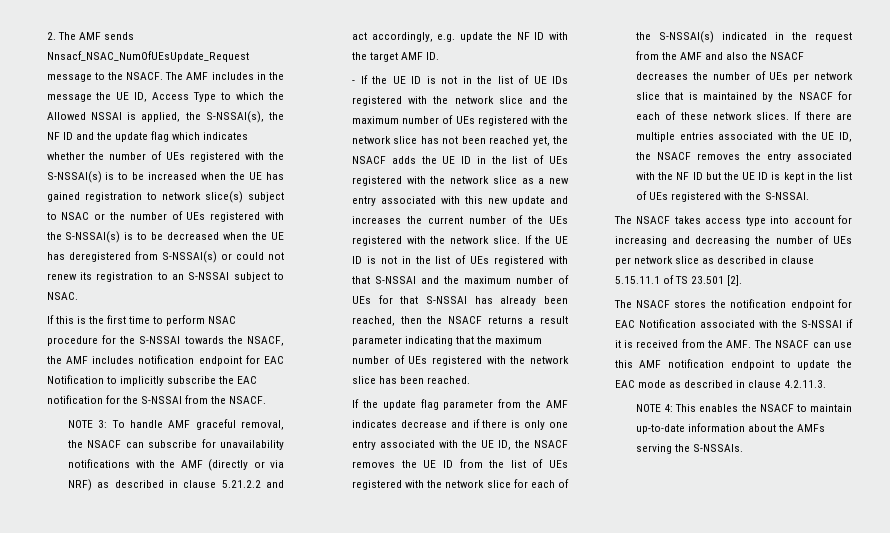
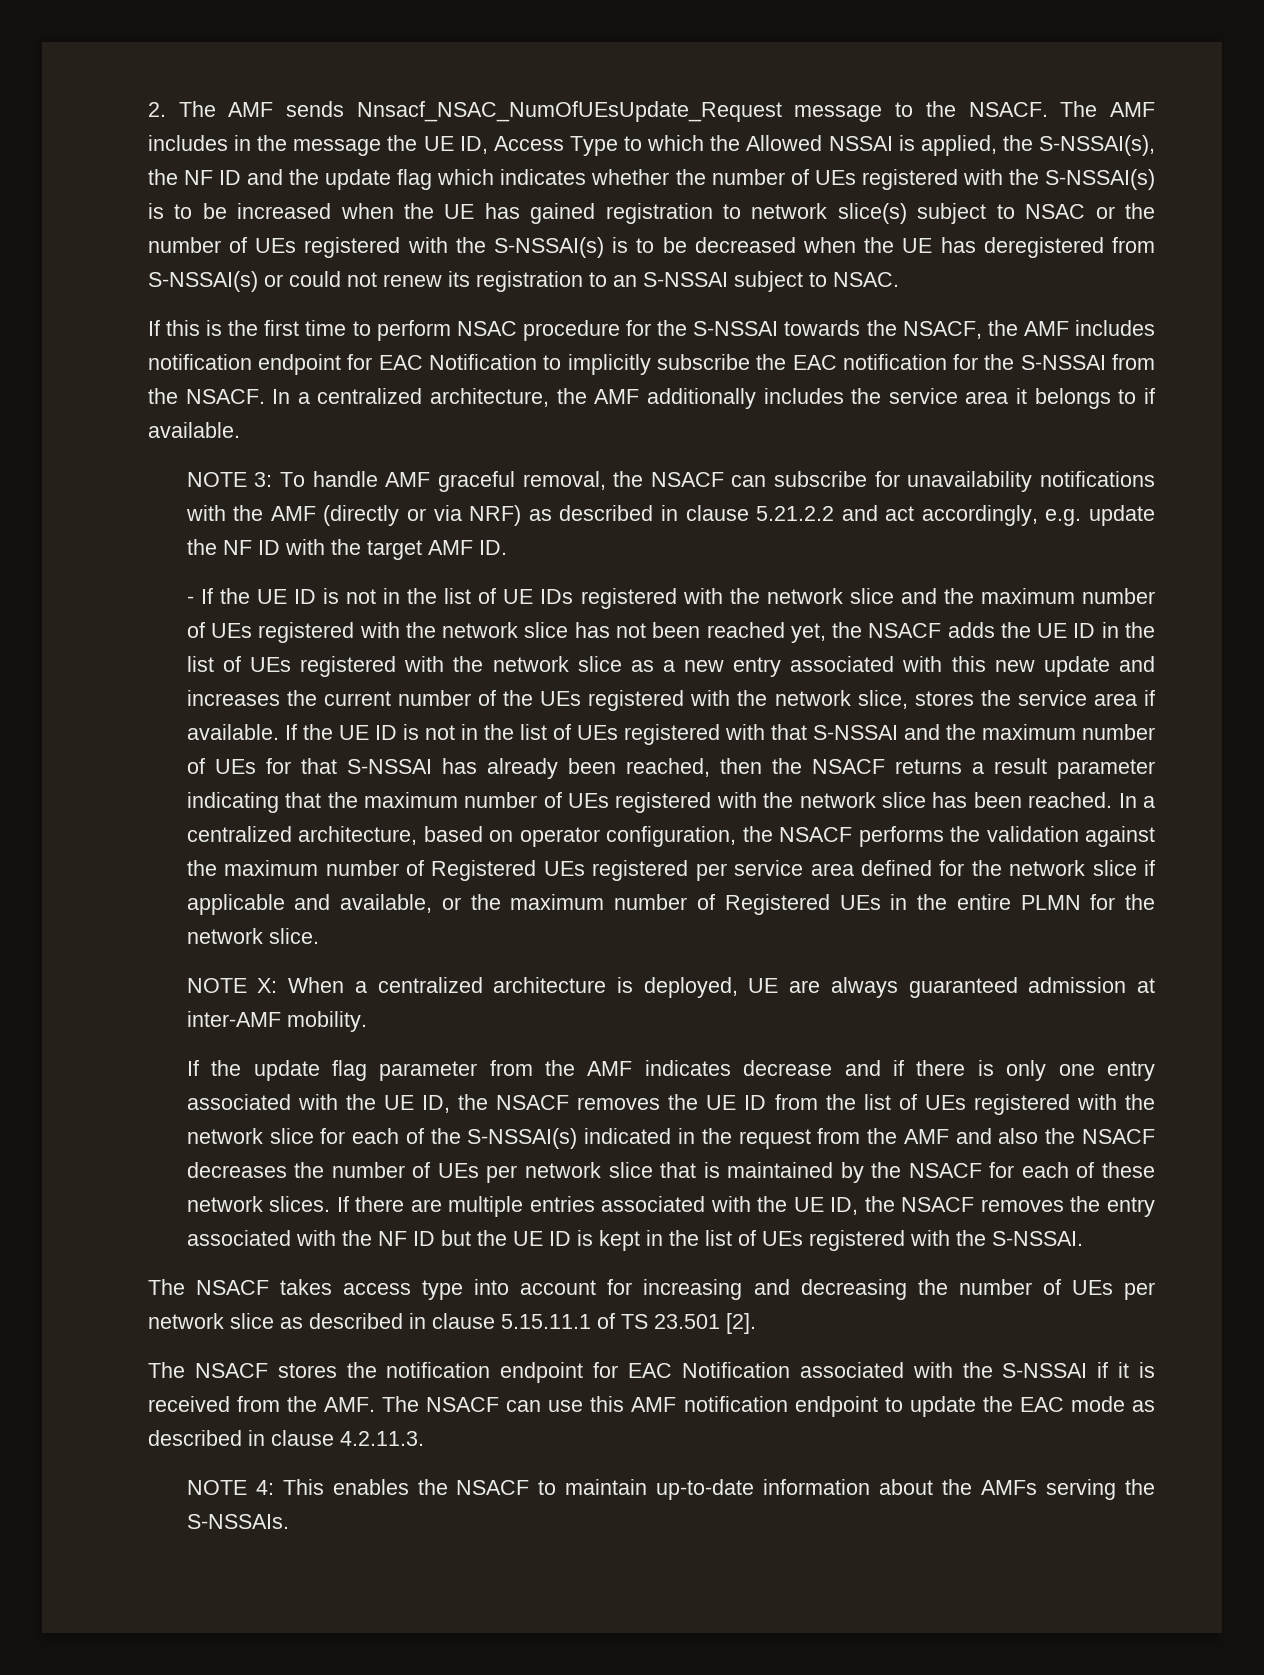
+ In a centralized architecture, the AMF additionally includes the service area it belongs to if available.
- - If the UE ID is not in the list of UE IDs registered with the network slice and the maximum number of UEs registered with the network slice has not been reached yet, the NSACF adds the UE ID in the list of UEs registered with the network slice as a new entry associated with this new update and increases the current number of the UEs registered with the network slice.
+ - If the UE ID is not in the list of UE IDs registered with the network slice and the maximum number of UEs registered with the network slice has not been reached yet, the NSACF adds the UE ID in the list of UEs registered with the network slice as a new entry associated with this new update and increases the current number of the UEs registered with the network slice, stores the service area if available.
+ In a centralized architecture, based on operator configuration, the NSACF performs the validation against the maximum number of Registered UEs registered per service area defined for the network slice if applicable and available, or the maximum number of Registered UEs in the entire PLMN for the network slice.
+ NOTE X: When a centralized architecture is deployed, UE are always guaranteed admission at inter-AMF mobility.

